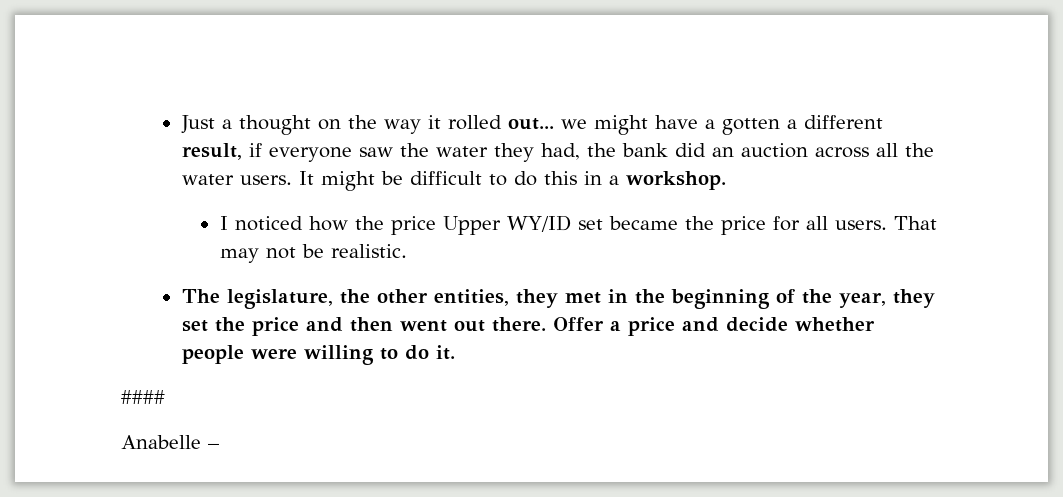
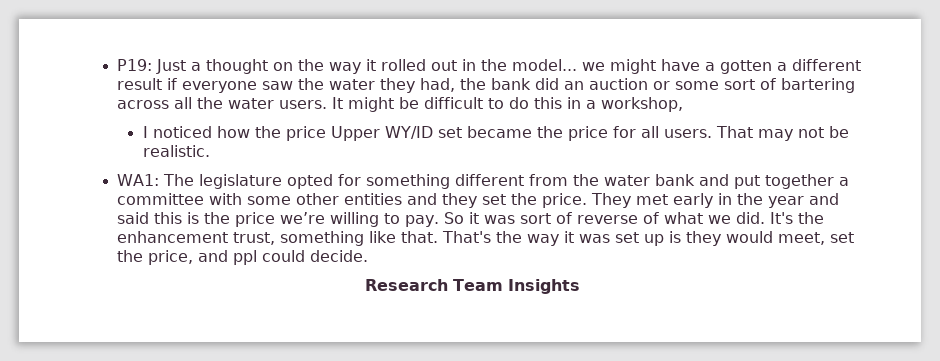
- Just a thought on the way it rolled out... we might have a gotten a different result, if everyone saw the water they had, the bank did an auction across all the water users.
+ P19: Just a thought on the way it rolled out in the model... we might have a gotten a different result if everyone saw the water they had, the bank did an auction or some sort of bartering across all the water users.
- It might be difficult to do this in a workshop.
+ It might be difficult to do this in a workshop,
- The legislature, the other entities, they met in the beginning of the year, they set the price and then went out there. Offer a price and decide whether people were willing to do it.
- ####
- Anabelle –
+ WA1: The legislature opted for something different from the water bank and put together a committee with some other entities and they set the price. They met early in the year and said this is the price we’re willing to pay. So it was sort of reverse of what we did. It's the enhancement trust, something like that. That's the way it was set up is they would meet, set the price, and ppl could decide.
+ Research Team Insights

